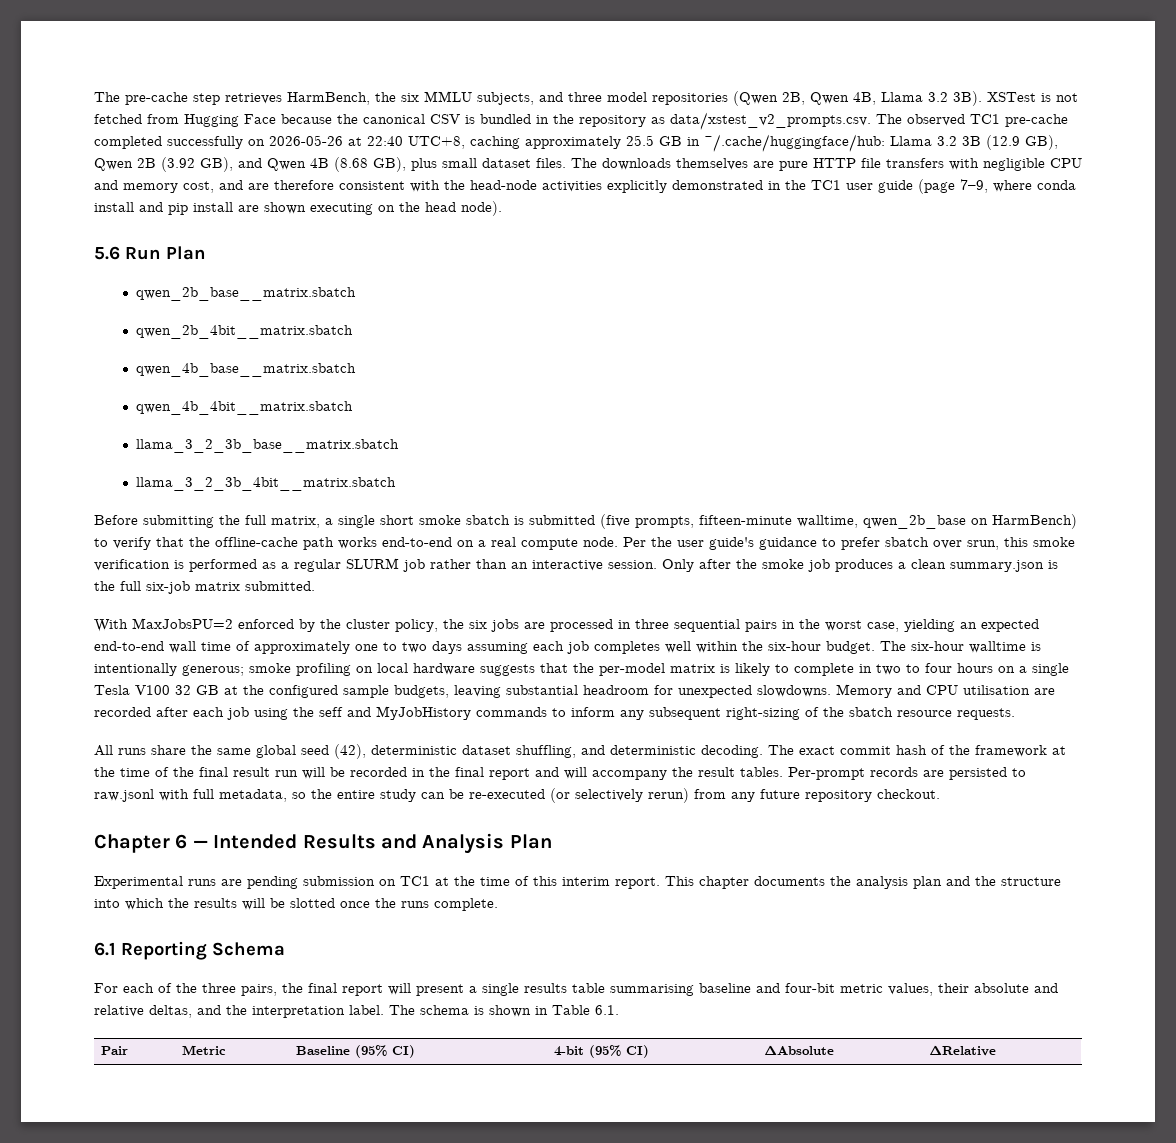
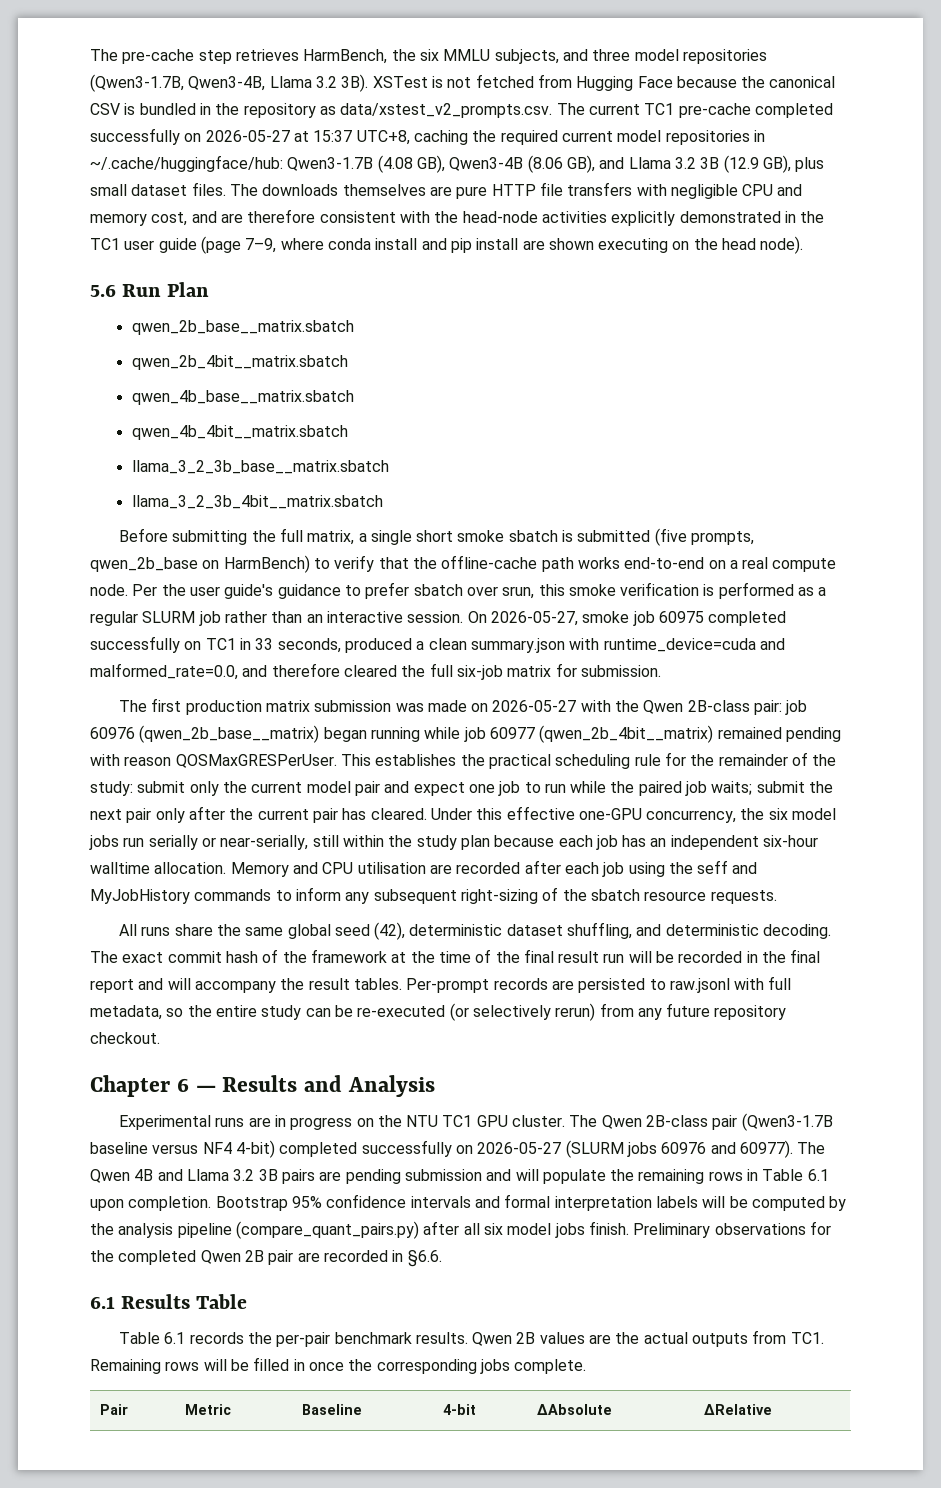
- The pre-cache step retrieves HarmBench, the six MMLU subjects, and three model repositories (Qwen 2B, Qwen 4B, Llama 3.2 3B).
+ The pre-cache step retrieves HarmBench, the six MMLU subjects, and three model repositories (Qwen3-1.7B, Qwen3-4B, Llama 3.2 3B).
- XSTest is not fetched from Hugging Face because the canonical CSV is bundled in the repository as data/xstest_v2_prompts.csv. The observed TC1 pre-cache completed successfully on 2026-05-26 at 22:40 UTC+8, caching approximately 25.5 GB in ~/.cache/huggingface/hub: Llama 3.2 3B (12.9 GB), Qwen 2B (3.92 GB), and Qwen 4B (8.68 GB), plus small dataset files.
+ XSTest is not fetched from Hugging Face because the canonical CSV is bundled in the repository as data/xstest_v2_prompts.csv. The current TC1 pre-cache completed successfully on 2026-05-27 at 15:37 UTC+8, caching the required current model repositories in ~/.cache/huggingface/hub: Qwen3-1.7B (4.08 GB), Qwen3-4B (8.06 GB), and Llama 3.2 3B (12.9 GB), plus small dataset files.
- Before submitting the full matrix, a single short smoke sbatch is submitted (five prompts, fifteen-minute walltime, qwen_2b_base on HarmBench) to verify that the offline-cache path works end-to-end on a real compute node.
+ Before submitting the full matrix, a single short smoke sbatch is submitted (five prompts, qwen_2b_base on HarmBench) to verify that the offline-cache path works end-to-end on a real compute node.
- Only after the smoke job produces a clean summary.json is the full six-job matrix submitted.
- With MaxJobsPU=2 enforced by the cluster policy, the six jobs are processed in three sequential pairs in the worst case, yielding an expected end-to-end wall time of approximately one to two days assuming each job completes well within the six-hour budget. The six-hour walltime is intentionally generous; smoke profiling on local hardware suggests that the per-model matrix is likely to complete in two to four hours on a single Tesla V100 32 GB at the configured sample budgets, leaving substantial headroom for unexpected slowdowns.
+ On 2026-05-27, smoke job 60975 completed successfully on TC1 in 33 seconds, produced a clean summary.json with runtime_device=cuda and malformed_rate=0.0, and therefore cleared the full six-job matrix for submission.
+ The first production matrix submission was made on 2026-05-27 with the Qwen 2B-class pair: job 60976 (qwen_2b_base__matrix) began running while job 60977 (qwen_2b_4bit__matrix) remained pending with reason QOSMaxGRESPerUser. This establishes the practical scheduling rule for the remainder of the study: submit only the current model pair and expect one job to run while the paired job waits; submit the next pair only after the current pair has cleared. Under this effective one-GPU concurrency, the six model jobs run serially or near-serially, still within the study plan because each job has an independent six-hour walltime allocation.
- Chapter 6 — Intended Results and Analysis Plan
+ Chapter 6 — Results and Analysis
- Experimental runs are pending submission on TC1 at the time of this interim report. This chapter documents the analysis plan and the structure into which the results will be slotted once the runs complete.
- 6.1 Reporting Schema
- For each of the three pairs, the final report will present a single results table summarising baseline and four-bit metric values, their absolute and relative deltas, and the interpretation label. The schema is shown in Table 6.1.
+ Experimental runs are in progress on the NTU TC1 GPU cluster. The Qwen 2B-class pair (Qwen3-1.7B baseline versus NF4 4-bit) completed successfully on 2026-05-27 (SLURM jobs 60976 and 60977). The Qwen 4B and Llama 3.2 3B pairs are pending submission and will populate the remaining rows in Table 6.1 upon completion. Bootstrap 95% confidence intervals and formal interpretation labels will be computed by the analysis pipeline (compare_quant_pairs.py) after all six model jobs finish. Preliminary observations for the completed Qwen 2B pair are recorded in §6.6.
+ 6.1 Results Table
+ Table 6.1 records the per-pair benchmark results. Qwen 2B values are the actual outputs from TC1. Remaining rows will be filled in once the corresponding jobs complete.
- Pair | Metric | Baseline (95% CI) | 4-bit (95% CI) | ΔAbsolute | ΔRelative
+ Pair | Metric | Baseline | 4-bit | ΔAbsolute | ΔRelative

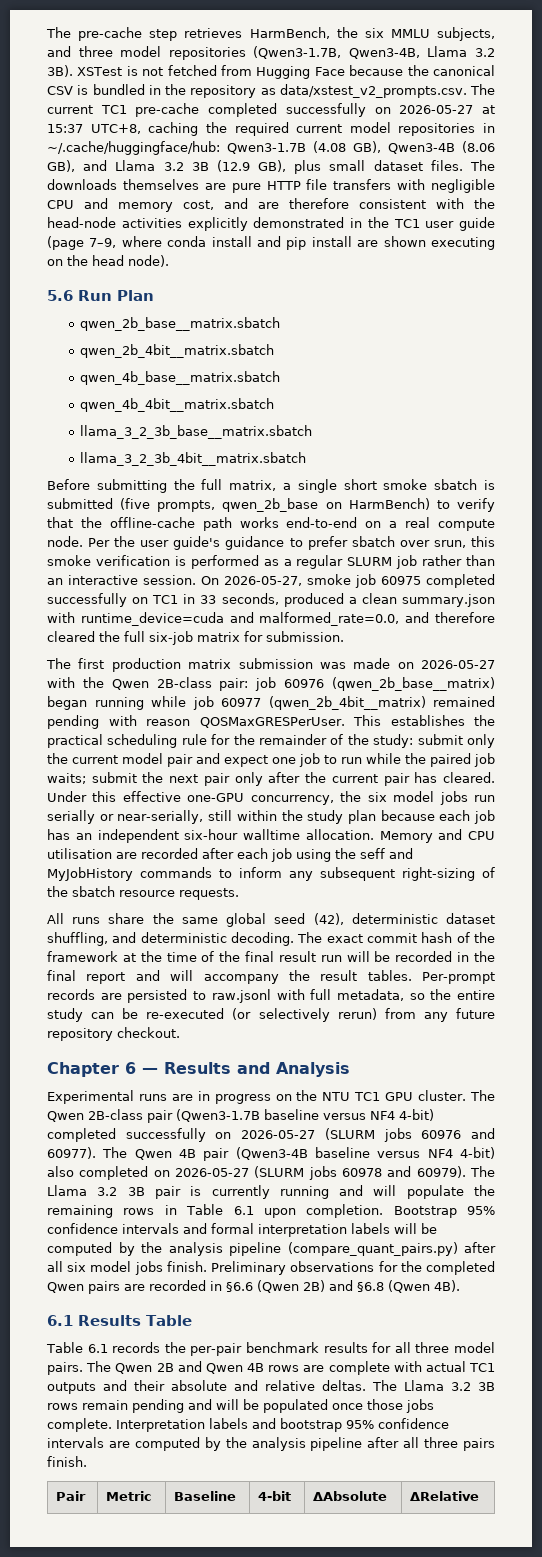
- The Qwen 4B and Llama 3.2 3B pairs are pending submission and will populate the remaining rows in Table 6.1 upon completion.
+ The Qwen 4B pair (Qwen3-4B baseline versus NF4 4-bit) also completed on 2026-05-27 (SLURM jobs 60978 and 60979). The Llama 3.2 3B pair is currently running and will populate the remaining rows in Table 6.1 upon completion.
- Preliminary observations for the completed Qwen 2B pair are recorded in §6.6.
+ Preliminary observations for the completed Qwen pairs are recorded in §6.6 (Qwen 2B) and §6.8 (Qwen 4B).
- Table 6.1 records the per-pair benchmark results. Qwen 2B values are the actual outputs from TC1. Remaining rows will be filled in once the corresponding jobs complete.
+ Table 6.1 records the per-pair benchmark results for all three model pairs. The Qwen 2B and Qwen 4B rows are complete with actual TC1 outputs and their absolute and relative deltas. The Llama 3.2 3B rows remain pending and will be populated once those jobs complete. Interpretation labels and bootstrap 95% confidence intervals are computed by the analysis pipeline after all three pairs finish.

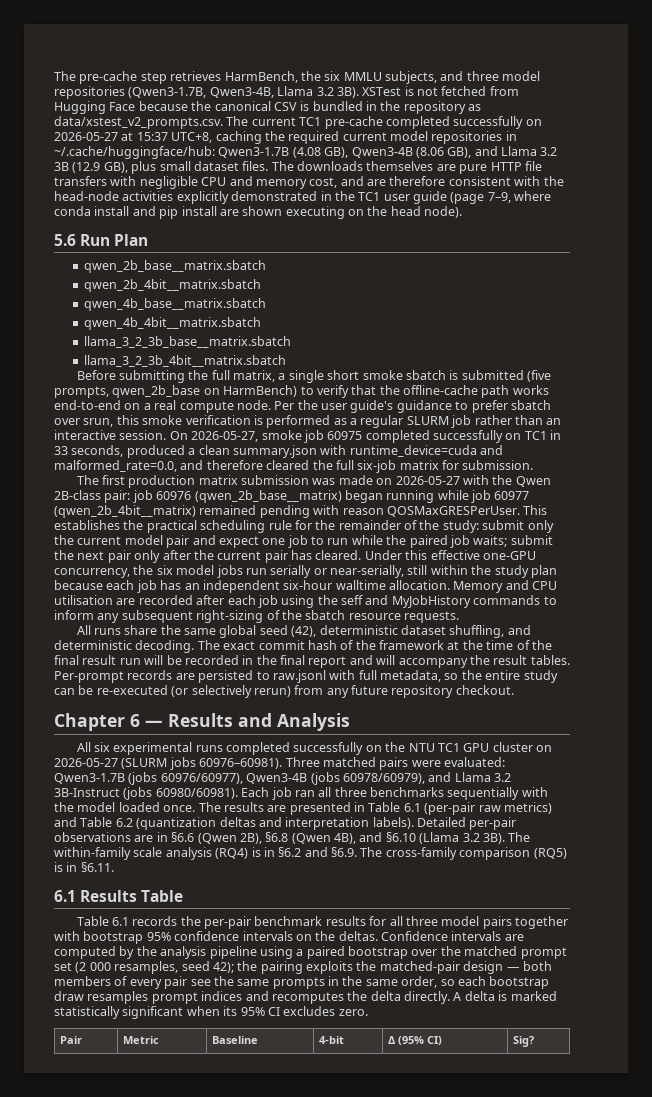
- Experimental runs are in progress on the NTU TC1 GPU cluster. The Qwen 2B-class pair (Qwen3-1.7B baseline versus NF4 4-bit) completed successfully on 2026-05-27 (SLURM jobs 60976 and 60977). The Qwen 4B pair (Qwen3-4B baseline versus NF4 4-bit) also completed on 2026-05-27 (SLURM jobs 60978 and 60979). The Llama 3.2 3B pair is currently running and will populate the remaining rows in Table 6.1 upon completion. Bootstrap 95% confidence intervals and formal interpretation labels will be computed by the analysis pipeline (compare_quant_pairs.py) after all six model jobs finish. Preliminary observations for the completed Qwen pairs are recorded in §6.6 (Qwen 2B) and §6.8 (Qwen 4B).
+ All six experimental runs completed successfully on the NTU TC1 GPU cluster on 2026-05-27 (SLURM jobs 60976–60981). Three matched pairs were evaluated: Qwen3-1.7B (jobs 60976/60977), Qwen3-4B (jobs 60978/60979), and Llama 3.2 3B-Instruct (jobs 60980/60981). Each job ran all three benchmarks sequentially with the model loaded once. The results are presented in Table 6.1 (per-pair raw metrics) and Table 6.2 (quantization deltas and interpretation labels). Detailed per-pair observations are in §6.6 (Qwen 2B), §6.8 (Qwen 4B), and §6.10 (Llama 3.2 3B). The within-family scale analysis (RQ4) is in §6.2 and §6.9. The cross-family comparison (RQ5) is in §6.11.
- Table 6.1 records the per-pair benchmark results for all three model pairs. The Qwen 2B and Qwen 4B rows are complete with actual TC1 outputs and their absolute and relative deltas. The Llama 3.2 3B rows remain pending and will be populated once those jobs complete. Interpretation labels and bootstrap 95% confidence intervals are computed by the analysis pipeline after all three pairs finish.
+ Table 6.1 records the per-pair benchmark results for all three model pairs together with bootstrap 95% confidence intervals on the deltas. Confidence intervals are computed by the analysis pipeline using a paired bootstrap over the matched prompt set (2 000 resamples, seed 42); the pairing exploits the matched-pair design — both members of every pair see the same prompts in the same order, so each bootstrap draw resamples prompt indices and recomputes the delta directly. A delta is marked statistically significant when its 95% CI excludes zero.
- Pair | Metric | Baseline | 4-bit | ΔAbsolute | ΔRelative
+ Pair | Metric | Baseline | 4-bit | Δ (95% CI) | Sig?

